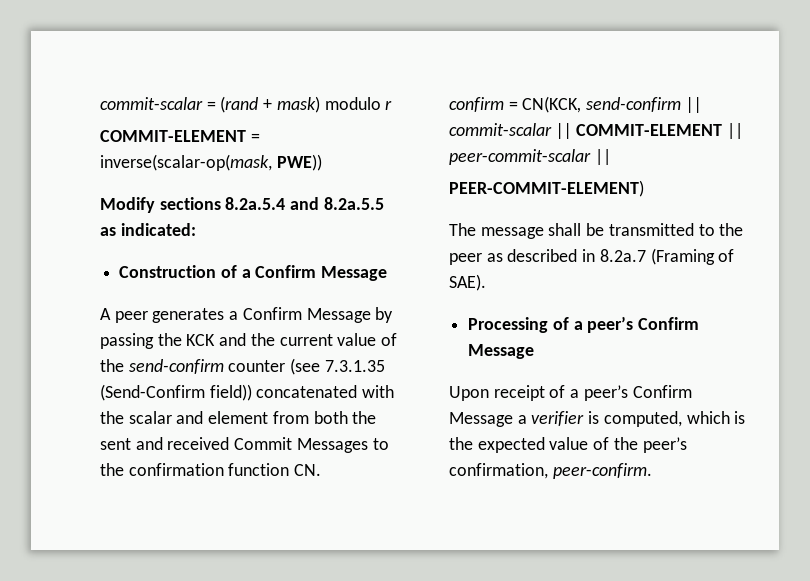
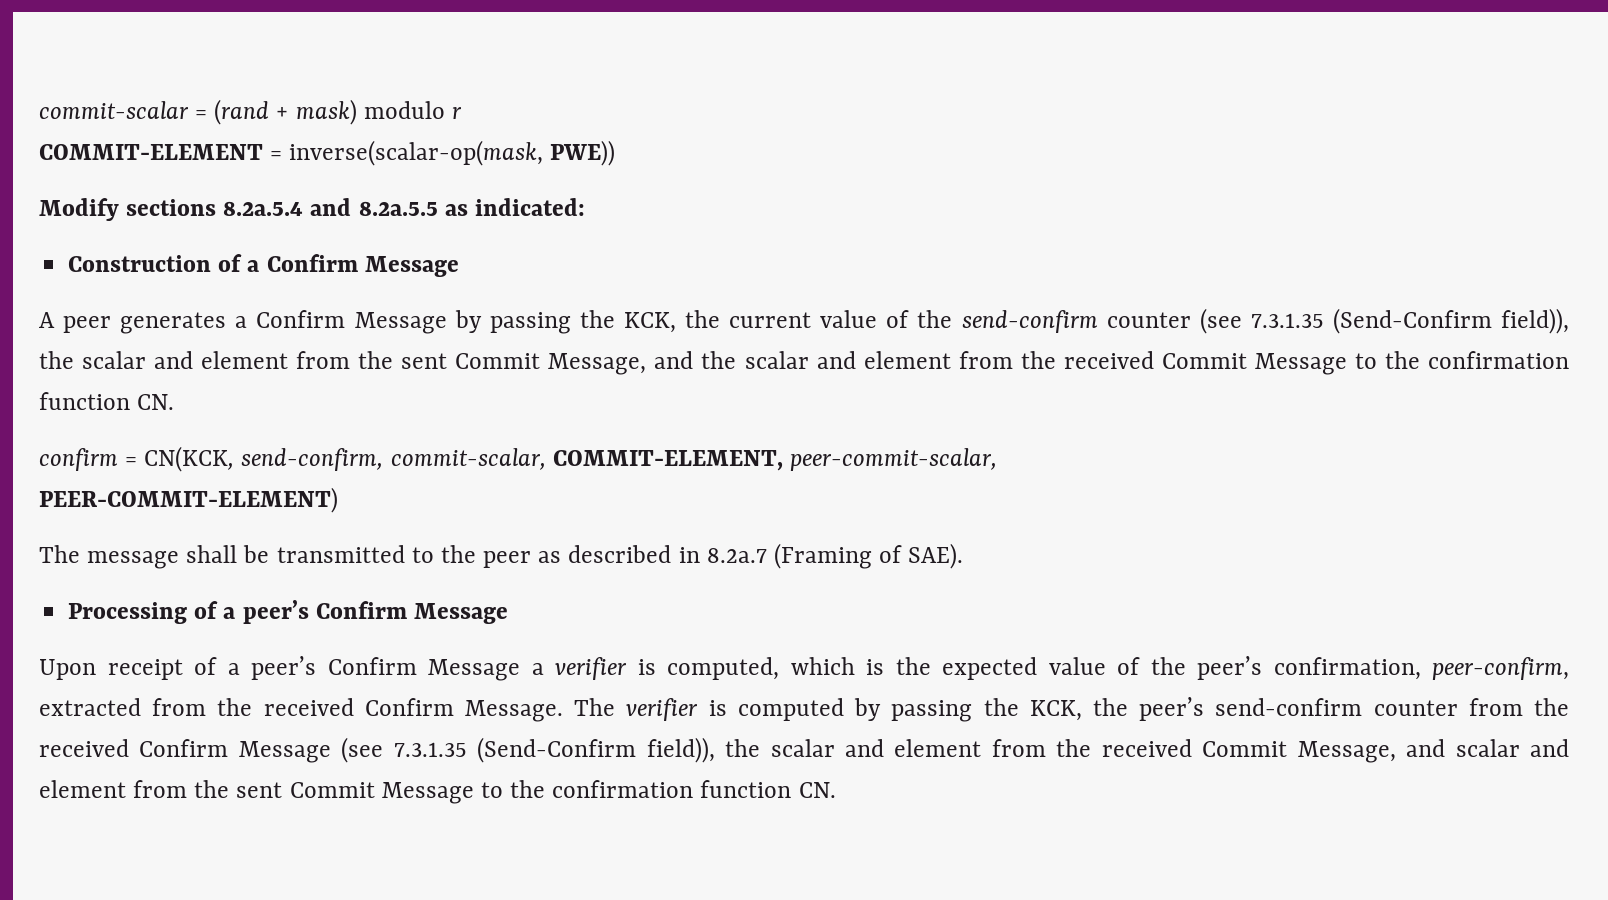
- A peer generates a Confirm Message by passing the KCK and the current value of the send-confirm counter (see 7.3.1.35 (Send-Confirm field)) concatenated with the scalar and element from both the sent and received Commit Messages to the confirmation function CN.
+ A peer generates a Confirm Message by passing the KCK, the current value of the send-confirm counter (see 7.3.1.35 (Send-Confirm field)), the scalar and element from the sent Commit Message, and the scalar and element from the received Commit Message to the confirmation function CN.
- confirm = CN(KCK, send-confirm || commit-scalar || COMMIT-ELEMENT || peer-commit-scalar ||
+ confirm = CN(KCK, send-confirm, commit-scalar, COMMIT-ELEMENT, peer-commit-scalar,
- Upon receipt of a peer’s Confirm Message a verifier is computed, which is the expected value of the peer’s confirmation, peer-confirm.
+ Upon receipt of a peer’s Confirm Message a verifier is computed, which is the expected value of the peer’s confirmation, peer-confirm, extracted from the received Confirm Message. The verifier is computed by passing the KCK, the peer’s send-confirm counter from the received Confirm Message (see 7.3.1.35 (Send-Confirm field)), the scalar and element from the received Commit Message, and scalar and element from the sent Commit Message to the confirmation function CN.

